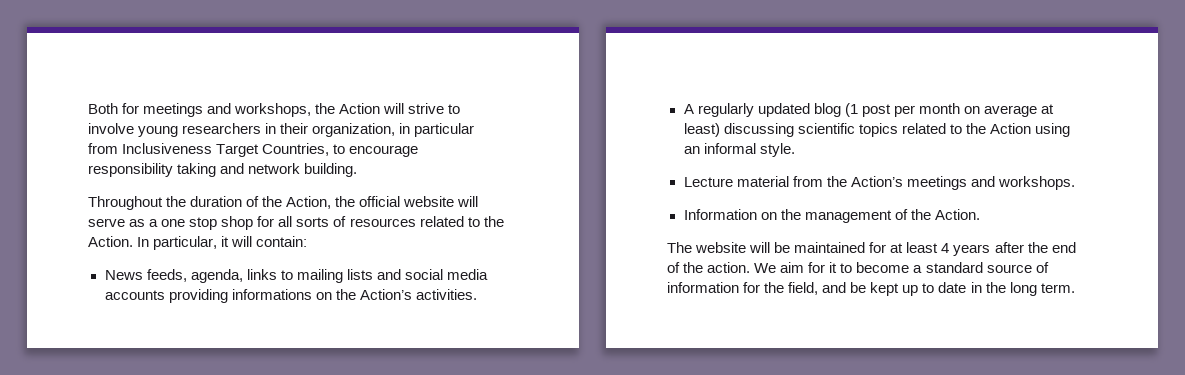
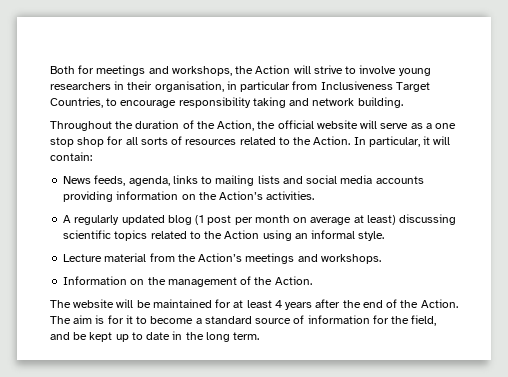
- Both for meetings and workshops, the Action will strive to involve young researchers in their organization, in particular from Inclusiveness Target Countries, to encourage responsibility taking and network building.
+ Both for meetings and workshops, the Action will strive to involve young researchers in their organisation, in particular from Inclusiveness Target Countries, to encourage responsibility taking and network building.
- News feeds, agenda, links to mailing lists and social media accounts providing informations on the Action’s activities.
+ News feeds, agenda, links to mailing lists and social media accounts providing information on the Action’s activities.
- The website will be maintained for at least 4 years after the end of the action. We aim for it to become a standard source of information for the field, and be kept up to date in the long term.
+ The website will be maintained for at least 4 years after the end of the Action. The aim is for it to become a standard source of information for the field, and be kept up to date in the long term.

